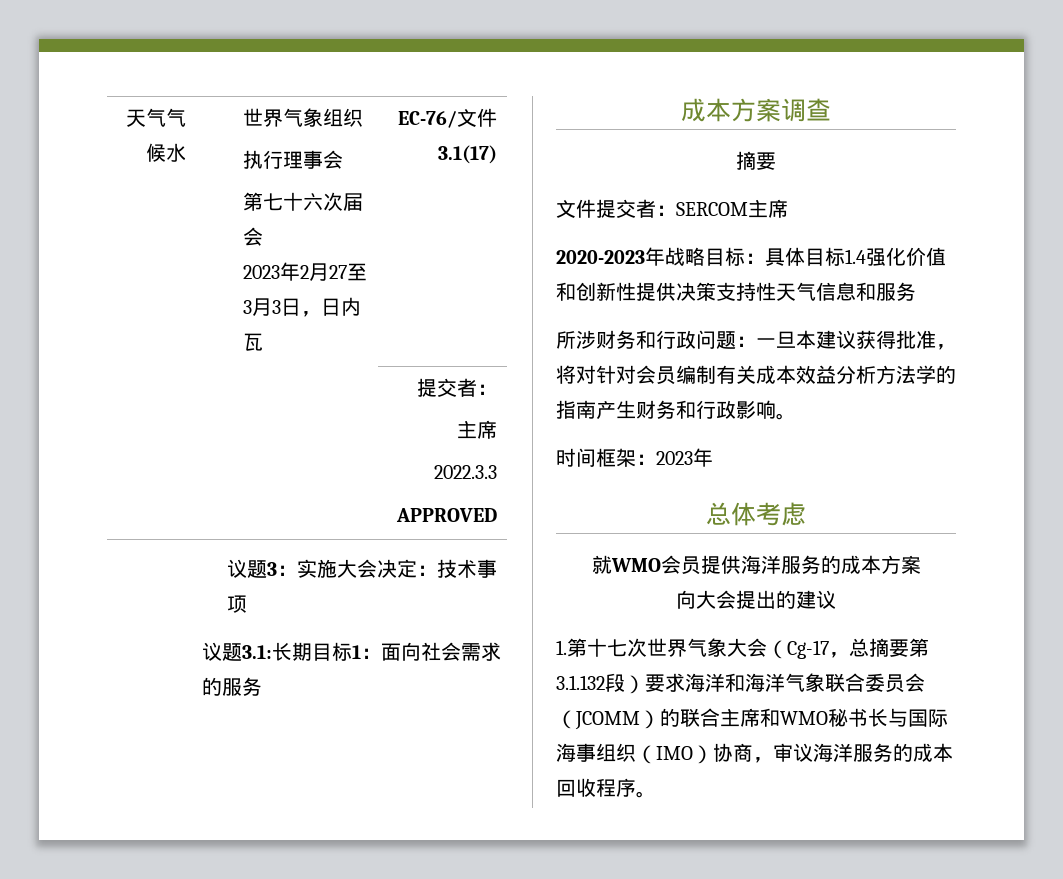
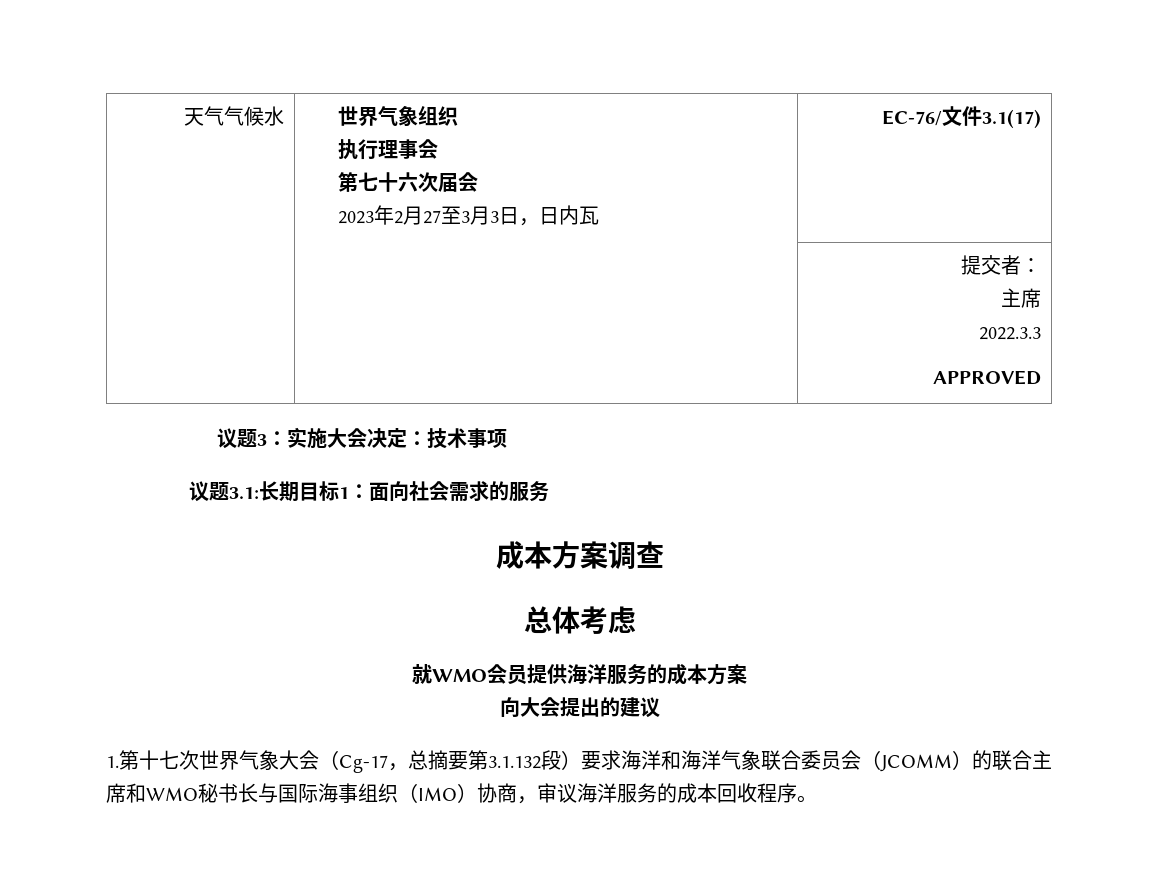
  成本方案调查
- 摘要
- 文件提交者：SERCOM主席
- 2020-2023年战略目标：具体目标1.4强化价值和创新性提供决策支持性天气信息和服务
- 所涉财务和行政问题：一旦本建议获得批准，将对针对会员编制有关成本效益分析方法学的指南产生财务和行政影响。
- 时间框架：2023年

